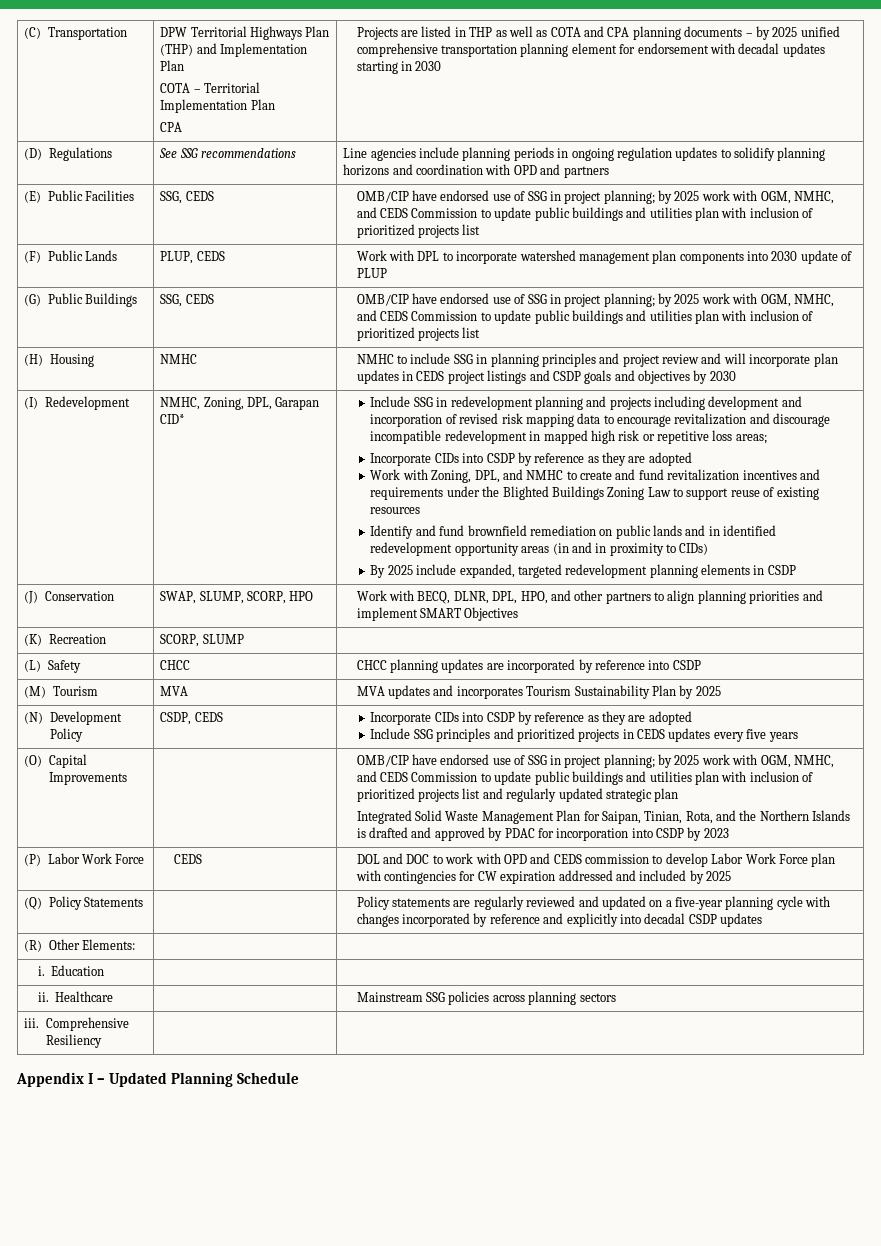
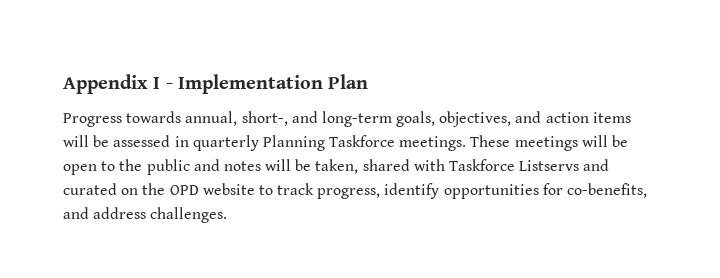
- (C) Transportation | DPW Territorial Highways Plan (THP) and Implementation Plan
- COTA – Territorial Implementation Plan
- CPA | Projects are listed in THP as well as COTA and CPA planning documents – by 2025 unified comprehensive transportation planning element for endorsement with decadal updates starting in 2030
- (D) Regulations | See SSG recommendations | Line agencies include planning periods in ongoing regulation updates to solidify planning horizons and coordination with OPD and partners
- (E) Public Facilities | SSG, CEDS | OMB/CIP have endorsed use of SSG in project planning; by 2025 work with OGM, NMHC, and CEDS Commission to update public buildings and utilities plan with inclusion of prioritized projects list
- (F) Public Lands | PLUP, CEDS | Work with DPL to incorporate watershed management plan components into 2030 update of PLUP
- (G) Public Buildings | SSG, CEDS | OMB/CIP have endorsed use of SSG in project planning; by 2025 work with OGM, NMHC, and CEDS Commission to update public buildings and utilities plan with inclusion of prioritized projects list
- (H) Housing | NMHC | NMHC to include SSG in planning principles and project review and will incorporate plan updates in CEDS project listings and CSDP goals and objectives by 2030
- (I) Redevelopment | NMHC, Zoning, DPL, Garapan CID* | Include SSG in redevelopment planning and projects including development and incorporation of revised risk mapping data to encourage revitalization and discourage incompatible redevelopment in mapped high risk or repetitive loss areas;
- Incorporate CIDs into CSDP by reference as they are adopted
- Work with Zoning, DPL, and NMHC to create and fund revitalization incentives and requirements under the Blighted Buildings Zoning Law to support reuse of existing resources
- Identify and fund brownfield remediation on public lands and in identified redevelopment opportunity areas (in and in proximity to CIDs)
- By 2025 include expanded, targeted redevelopment planning elements in CSDP
- (J) Conservation | SWAP, SLUMP, SCORP, HPO | Work with BECQ, DLNR, DPL, HPO, and other partners to align planning priorities and implement SMART Objectives
- (K) Recreation | SCORP, SLUMP |
- (L) Safety | CHCC | CHCC planning updates are incorporated by reference into CSDP
- (M) Tourism | MVA | MVA updates and incorporates Tourism Sustainability Plan by 2025
- (N) Development Policy | CSDP, CEDS | Incorporate CIDs into CSDP by reference as they are adopted
- Include SSG principles and prioritized projects in CEDS updates every five years
- (O) Capital Improvements | | OMB/CIP have endorsed use of SSG in project planning; by 2025 work with OGM, NMHC, and CEDS Commission to update public buildings and utilities plan with inclusion of prioritized projects list and regularly updated strategic plan
- Integrated Solid Waste Management Plan for Saipan, Tinian, Rota, and the Northern Islands is drafted and approved by PDAC for incorporation into CSDP by 2023
- (P) Labor Work Force | CEDS | DOL and DOC to work with OPD and CEDS commission to develop Labor Work Force plan with contingencies for CW expiration addressed and included by 2025
- (Q) Policy Statements | | Policy statements are regularly reviewed and updated on a five-year planning cycle with changes incorporated by reference and explicitly into decadal CSDP updates
- (R) Other Elements: | |
- i. Education | |
- ii. Healthcare | | Mainstream SSG policies across planning sectors
- iii. Comprehensive Resiliency | |
- Appendix I – Updated Planning Schedule
+ Appendix I - Implementation Plan
+ Progress towards annual, short-, and long-term goals, objectives, and action items will be assessed in quarterly Planning Taskforce meetings. These meetings will be open to the public and notes will be taken, shared with Taskforce Listservs and curated on the OPD website to track progress, identify opportunities for co-benefits, and address challenges.

